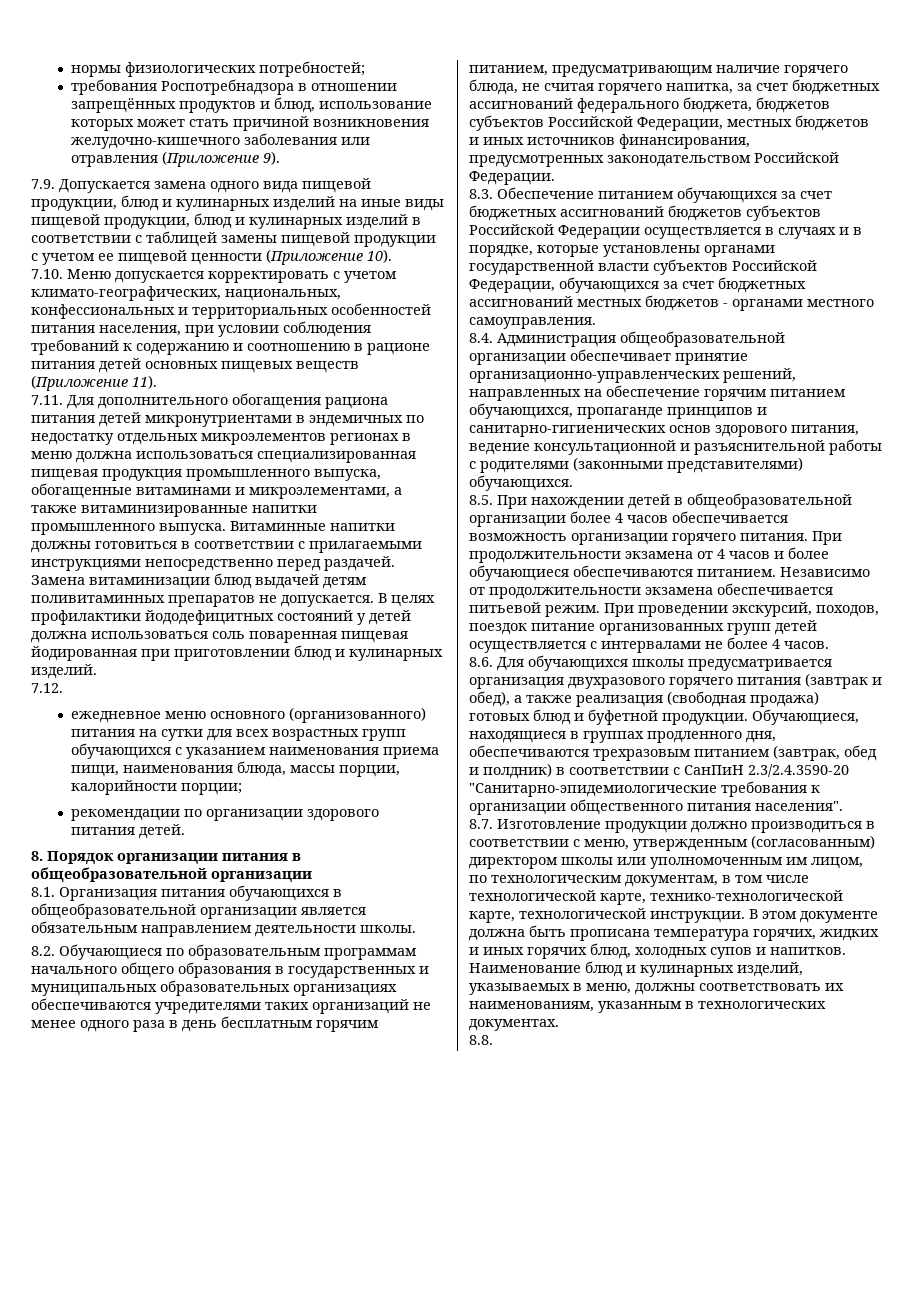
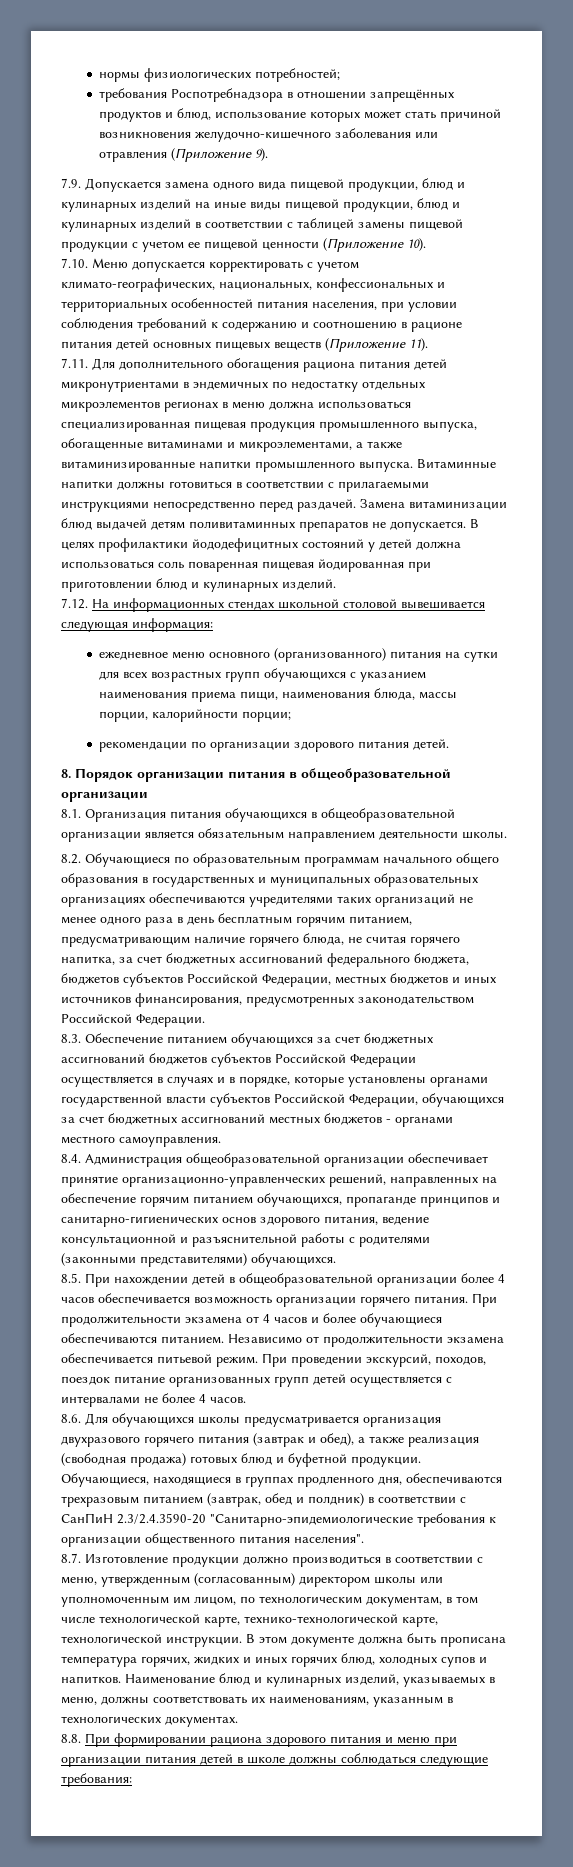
- 7.12.
+ 7.12. На информационных стендах школьной столовой вывешивается следующая информация:
- 8.8.
+ 8.8. При формировании рациона здорового питания и меню при организации питания детей в школе должны соблюдаться следующие требования:

